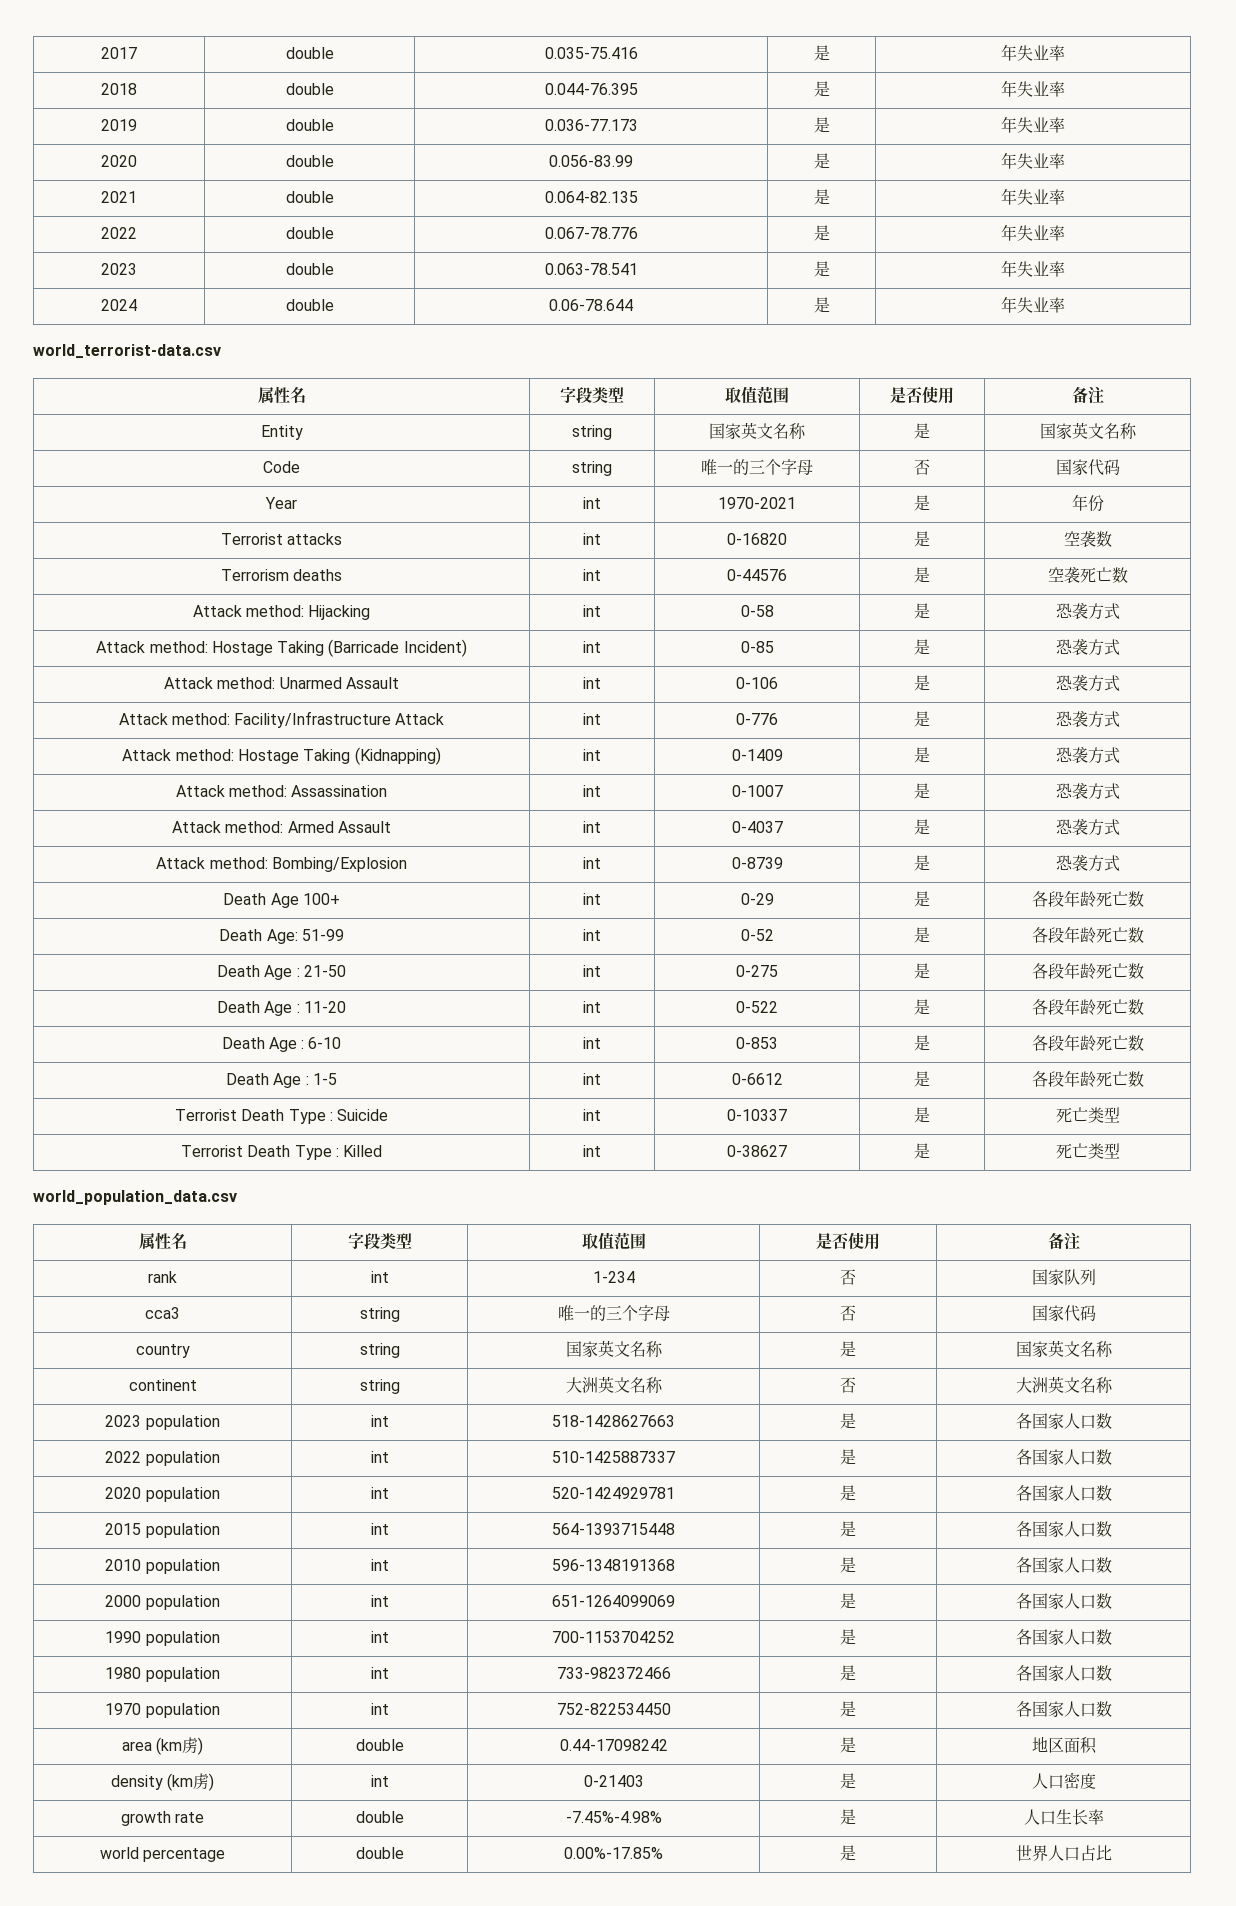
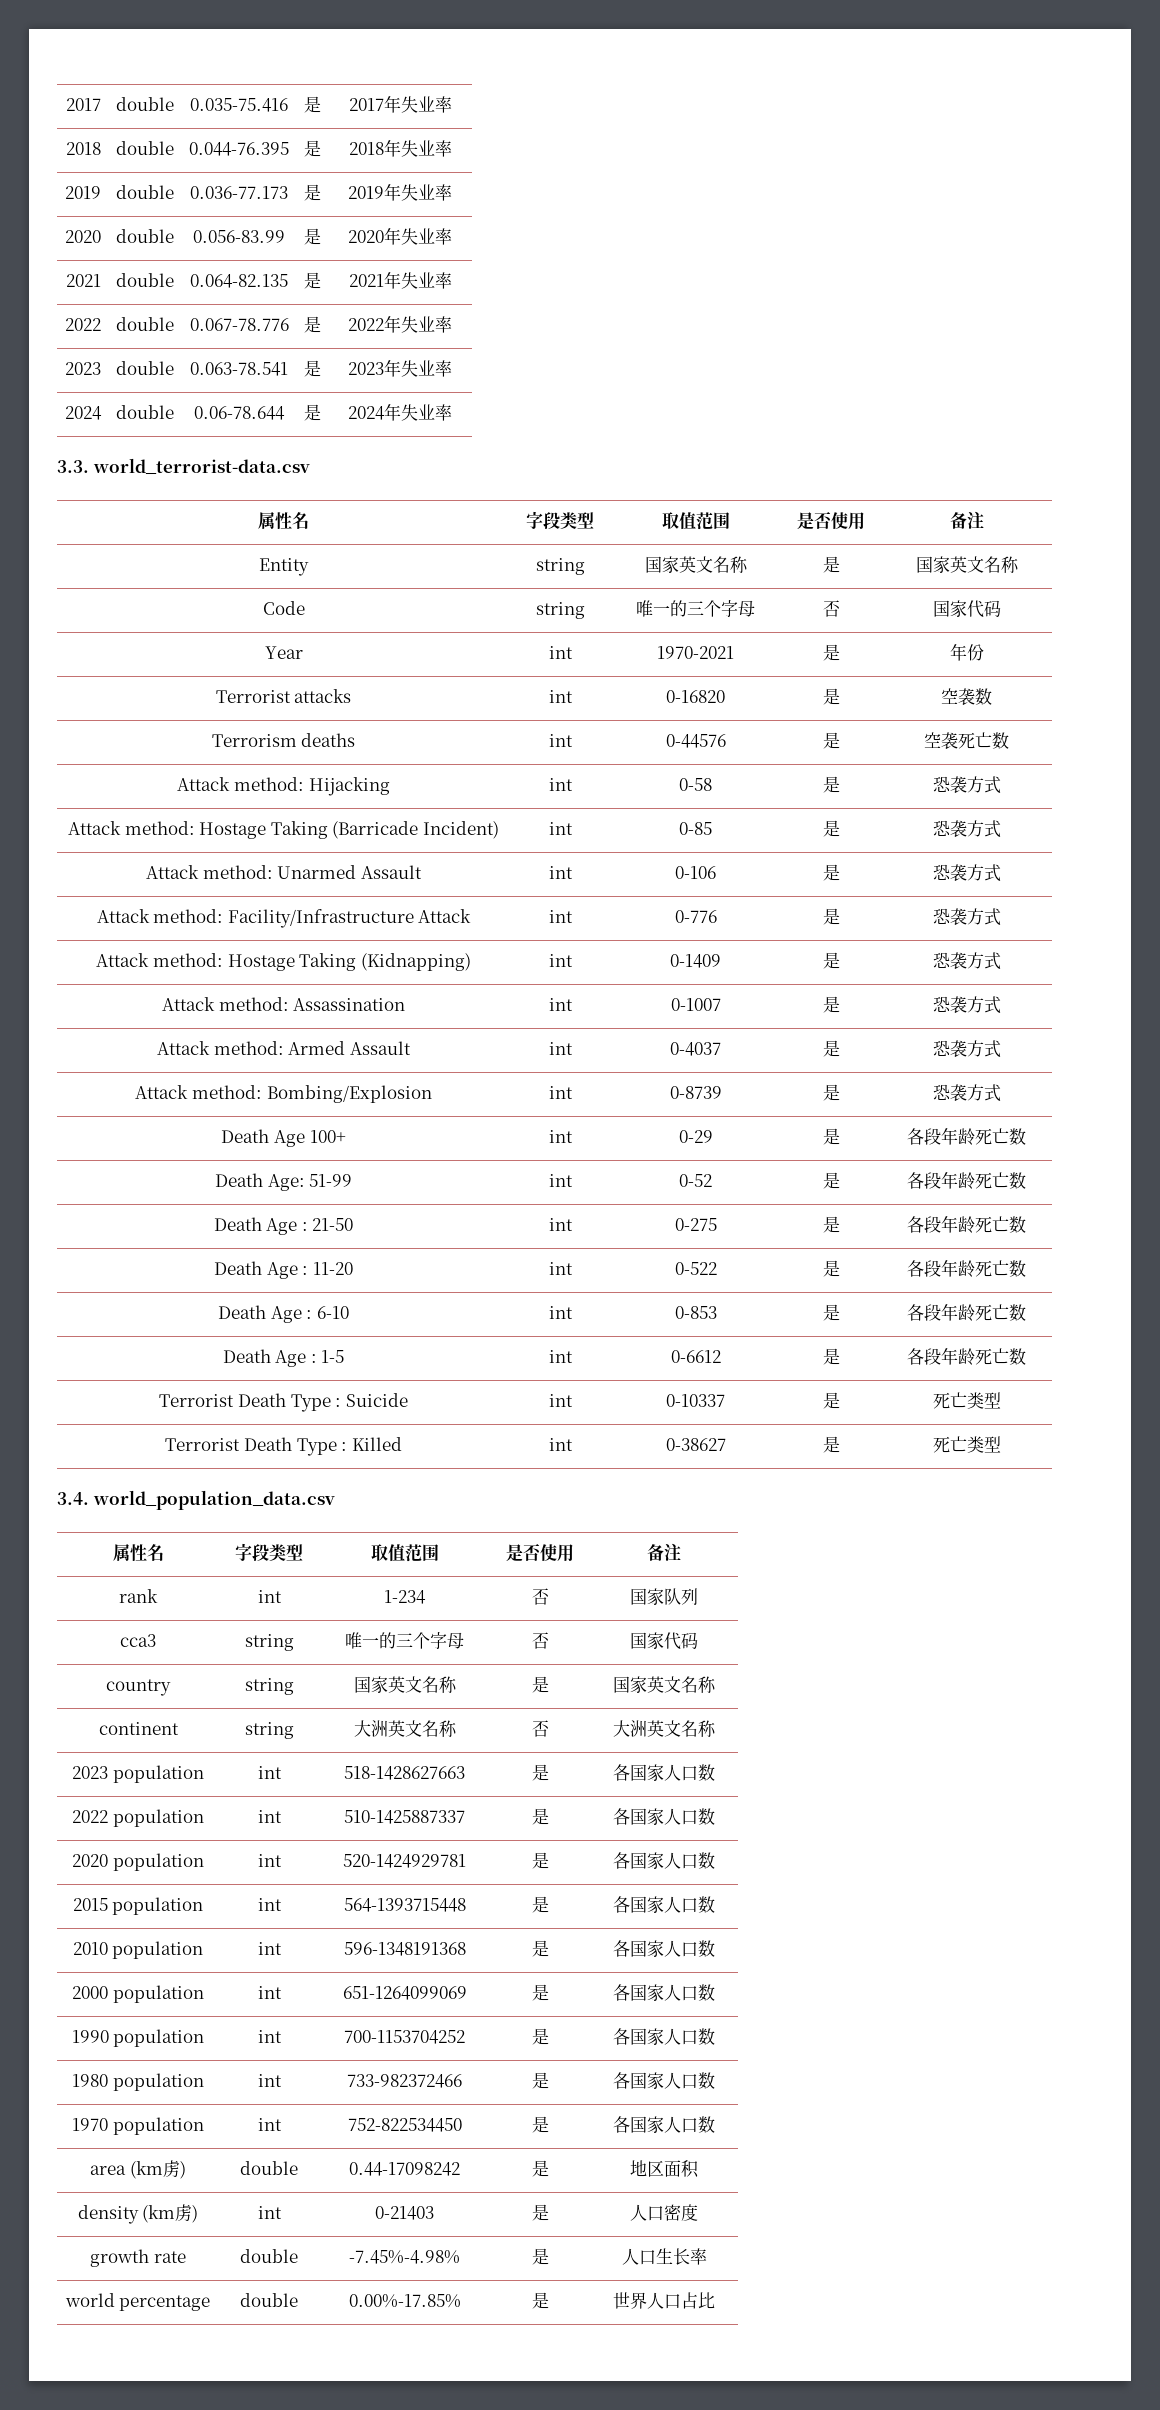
- 2017 | double | 0.035-75.416 | 是 | 年失业率
+ 2017 | double | 0.035-75.416 | 是 | 2017年失业率
- 2018 | double | 0.044-76.395 | 是 | 年失业率
+ 2018 | double | 0.044-76.395 | 是 | 2018年失业率
- 2019 | double | 0.036-77.173 | 是 | 年失业率
+ 2019 | double | 0.036-77.173 | 是 | 2019年失业率
- 2020 | double | 0.056-83.99 | 是 | 年失业率
+ 2020 | double | 0.056-83.99 | 是 | 2020年失业率
- 2021 | double | 0.064-82.135 | 是 | 年失业率
+ 2021 | double | 0.064-82.135 | 是 | 2021年失业率
- 2022 | double | 0.067-78.776 | 是 | 年失业率
+ 2022 | double | 0.067-78.776 | 是 | 2022年失业率
- 2023 | double | 0.063-78.541 | 是 | 年失业率
+ 2023 | double | 0.063-78.541 | 是 | 2023年失业率
- 2024 | double | 0.06-78.644 | 是 | 年失业率
- world_terrorist-data.csv
+ 2024 | double | 0.06-78.644 | 是 | 2024年失业率
+ 3.3. world_terrorist-data.csv
- world_population_data.csv
+ 3.4. world_population_data.csv

